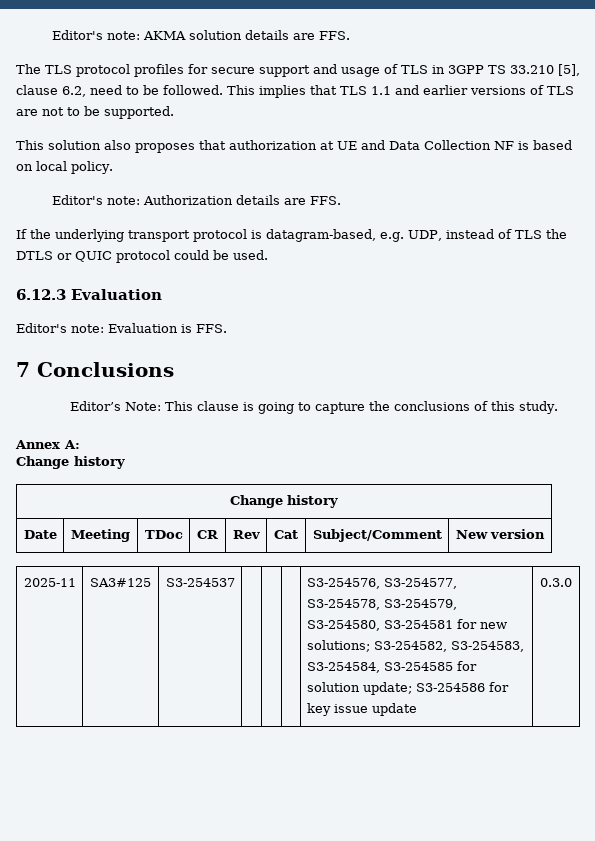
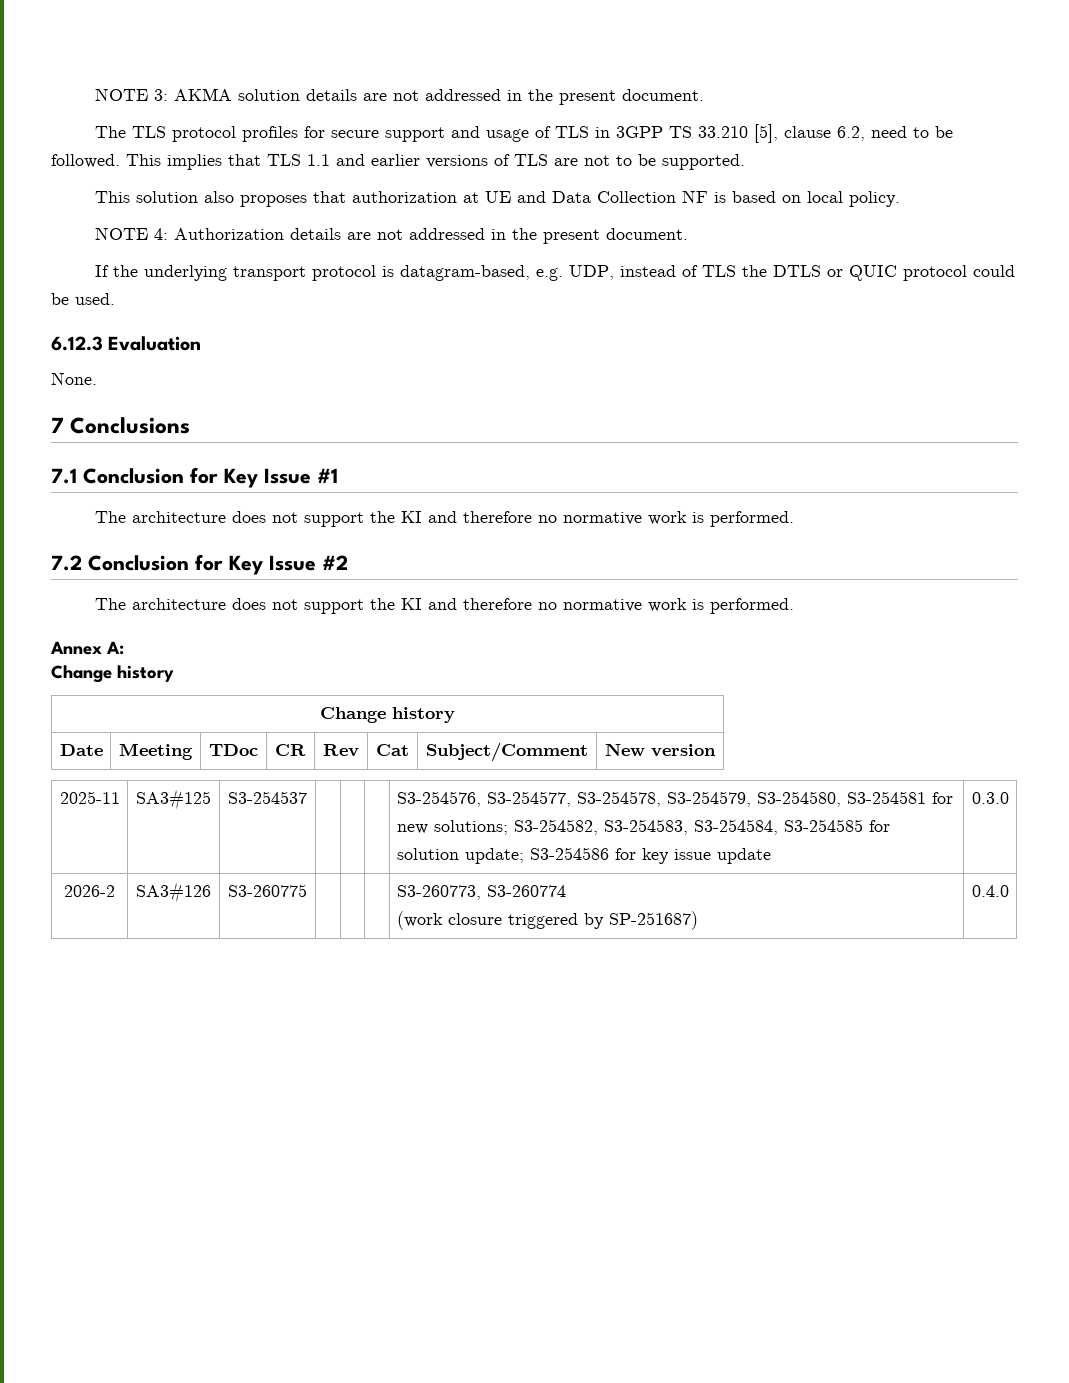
- Editor's note: AKMA solution details are FFS.
+ NOTE 3: AKMA solution details are not addressed in the present document.
- Editor's note: Authorization details are FFS.
+ NOTE 4: Authorization details are not addressed in the present document.
- Editor's note: Evaluation is FFS.
+ None.
  7 Conclusions
- Editor’s Note: This clause is going to capture the conclusions of this study.
+ 7.1 Conclusion for Key Issue #1
+ The architecture does not support the KI and therefore no normative work is performed.
+ 7.2 Conclusion for Key Issue #2
+ The architecture does not support the KI and therefore no normative work is performed.
+ 2026-2 | SA3#126 | S3-260775 | | | | S3-260773, S3-260774
+ (work closure triggered by SP-251687) | 0.4.0

